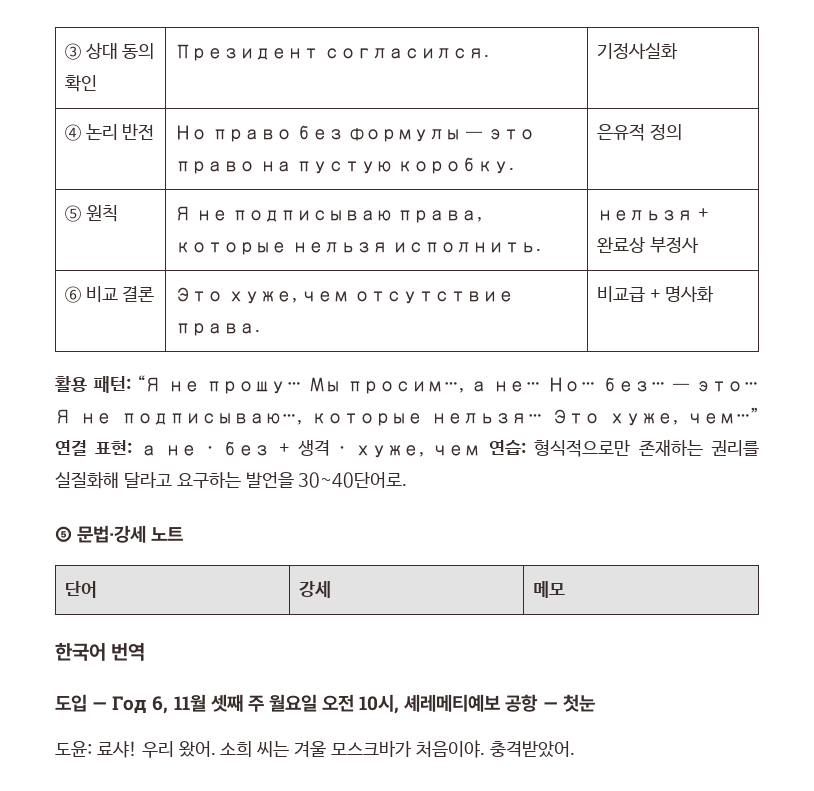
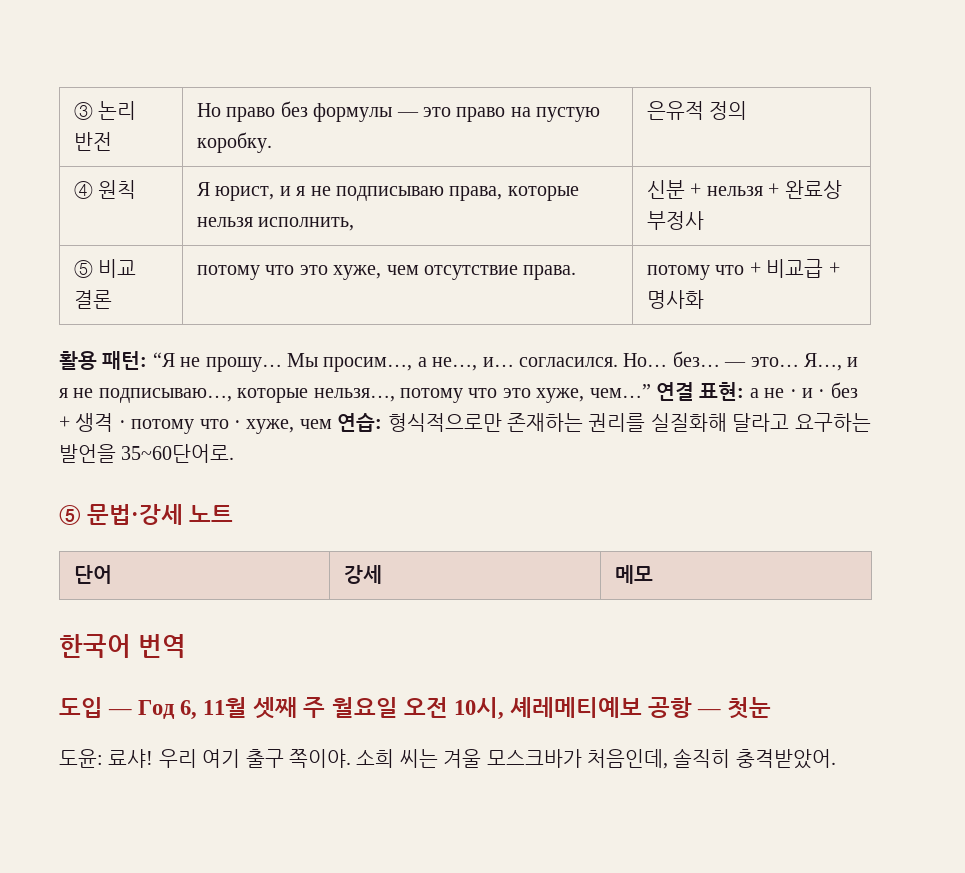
- ③ 상대 동의 확인 | Президент согласился. | 기정사실화
- ④ 논리 반전 | Но право без формулы — это право на пустую коробку. | 은유적 정의
+ ③ 논리 반전 | Но право без формулы — это право на пустую коробку. | 은유적 정의
- ⑤ 원칙 | Я не подписываю права, которые нельзя исполнить. | нельзя + 완료상 부정사
+ ④ 원칙 | Я юрист, и я не подписываю права, которые нельзя исполнить, | 신분 + нельзя + 완료상 부정사
- ⑥ 비교 결론 | Это хуже, чем отсутствие права. | 비교급 + 명사화
+ ⑤ 비교 결론 | потому что это хуже, чем отсутствие права. | потому что + 비교급 + 명사화
- Мы просим…, а не…
+ Мы просим…, а не…, и… согласился.
- Я не подписываю…, которые нельзя… Это хуже, чем…”
+ Я…, и я не подписываю…, которые нельзя…, потому что это хуже, чем…”
- 연결 표현: а не · без + 생격 · хуже, чем 연습: 형식적으로만 존재하는 권리를 실질화해 달라고 요구하는 발언을 30~40단어로.
+ 연결 표현: а не · и · без + 생격 · потому что · хуже, чем 연습: 형식적으로만 존재하는 권리를 실질화해 달라고 요구하는 발언을 35~60단어로.
- 우리 왔어.
+ 우리 여기 출구 쪽이야.
- 소희 씨는 겨울 모스크바가 처음이야. 충격받았어.
+ 소희 씨는 겨울 모스크바가 처음인데, 솔직히 충격받았어.

